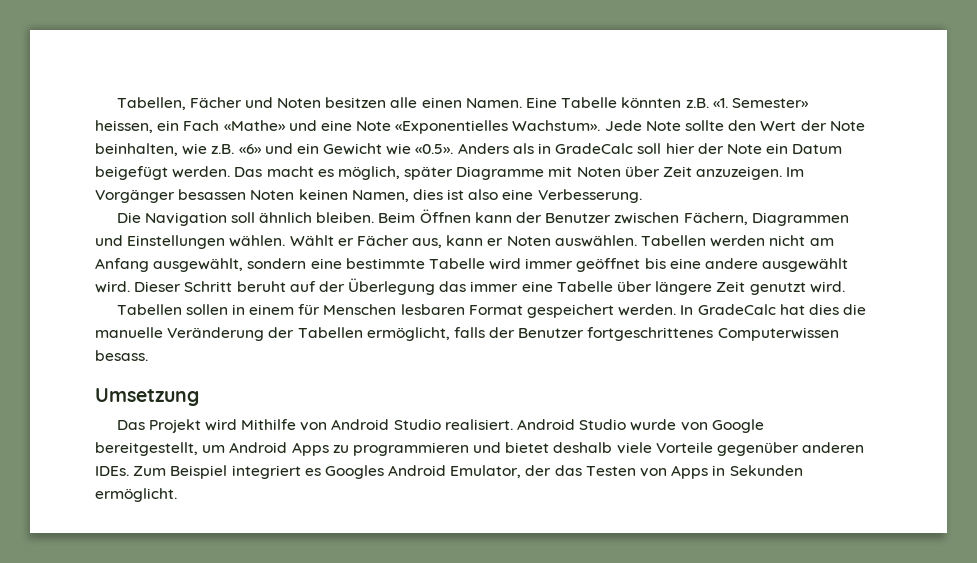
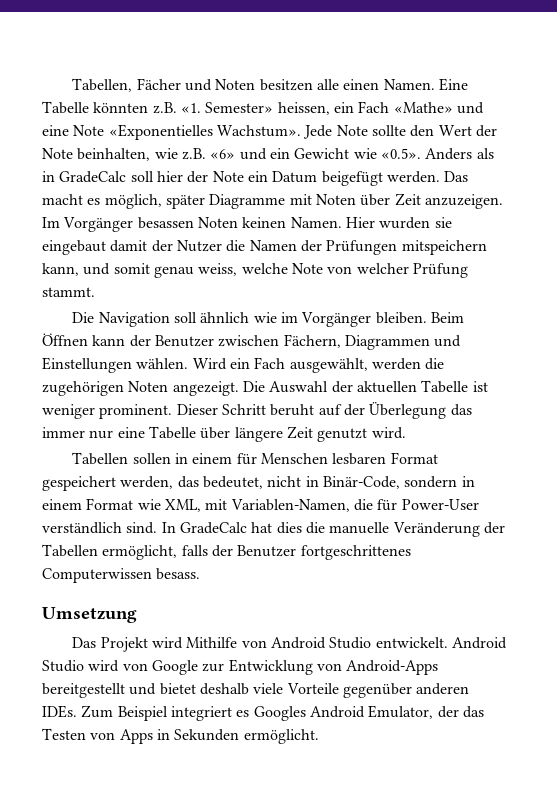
- Im Vorgänger besassen Noten keinen Namen, dies ist also eine Verbesserung.
+ Im Vorgänger besassen Noten keinen Namen. Hier wurden sie eingebaut damit der Nutzer die Namen der Prüfungen mitspeichern kann, und somit genau weiss, welche Note von welcher Prüfung stammt.
- Die Navigation soll ähnlich bleiben.
+ Die Navigation soll ähnlich wie im Vorgänger bleiben.
- Wählt er Fächer aus, kann er Noten auswählen. Tabellen werden nicht am Anfang ausgewählt, sondern eine bestimmte Tabelle wird immer geöffnet bis eine andere ausgewählt wird.
+ Wird ein Fach ausgewählt, werden die zugehörigen Noten angezeigt. Die Auswahl der aktuellen Tabelle ist weniger prominent.
- Dieser Schritt beruht auf der Überlegung das immer eine Tabelle über längere Zeit genutzt wird.
+ Dieser Schritt beruht auf der Überlegung das immer nur eine Tabelle über längere Zeit genutzt wird.
- Tabellen sollen in einem für Menschen lesbaren Format gespeichert werden.
+ Tabellen sollen in einem für Menschen lesbaren Format gespeichert werden, das bedeutet, nicht in Binär-Code, sondern in einem Format wie XML, mit Variablen-Namen, die für Power-User verständlich sind.
- Das Projekt wird Mithilfe von Android Studio realisiert. Android Studio wurde von Google bereitgestellt, um Android Apps zu programmieren und bietet deshalb viele Vorteile gegenüber anderen IDEs.
+ Das Projekt wird Mithilfe von Android Studio entwickelt. Android Studio wird von Google zur Entwicklung von Android-Apps bereitgestellt und bietet deshalb viele Vorteile gegenüber anderen IDEs.

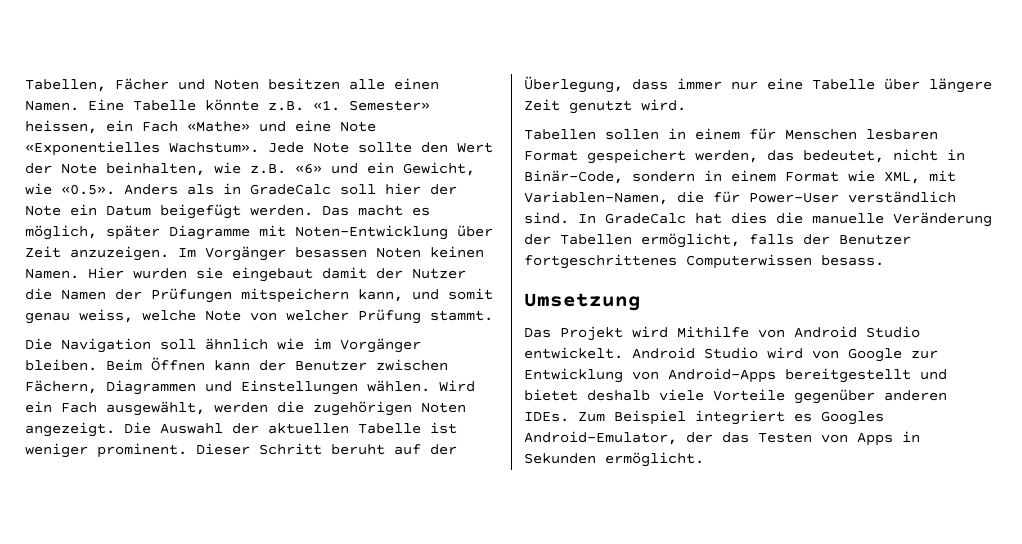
- Eine Tabelle könnten z.B. «1. Semester» heissen, ein Fach «Mathe» und eine Note «Exponentielles Wachstum».
+ Eine Tabelle könnte z.B. «1. Semester» heissen, ein Fach «Mathe» und eine Note «Exponentielles Wachstum».
- Jede Note sollte den Wert der Note beinhalten, wie z.B. «6» und ein Gewicht wie «0.5». Anders als in GradeCalc soll hier der Note ein Datum beigefügt werden.
+ Jede Note sollte den Wert der Note beinhalten, wie z.B. «6» und ein Gewicht, wie «0.5». Anders als in GradeCalc soll hier der Note ein Datum beigefügt werden.
- Das macht es möglich, später Diagramme mit Noten über Zeit anzuzeigen.
+ Das macht es möglich, später Diagramme mit Noten-Entwicklung über Zeit anzuzeigen.
- Dieser Schritt beruht auf der Überlegung das immer nur eine Tabelle über längere Zeit genutzt wird.
+ Dieser Schritt beruht auf der Überlegung, dass immer nur eine Tabelle über längere Zeit genutzt wird.
- Zum Beispiel integriert es Googles Android Emulator, der das Testen von Apps in Sekunden ermöglicht.
+ Zum Beispiel integriert es Googles Android-Emulator, der das Testen von Apps in Sekunden ermöglicht.

